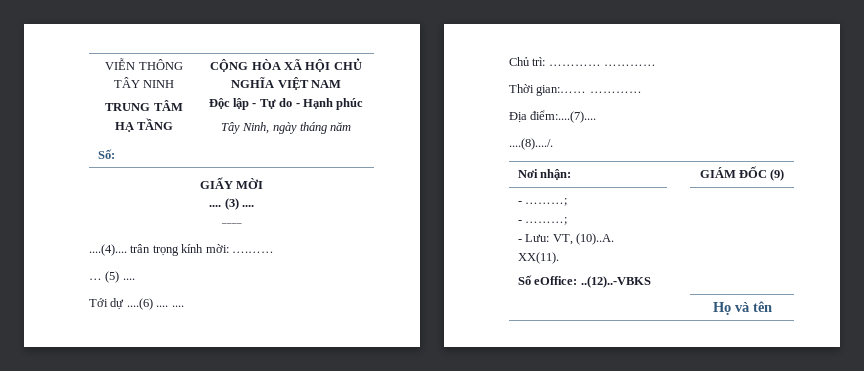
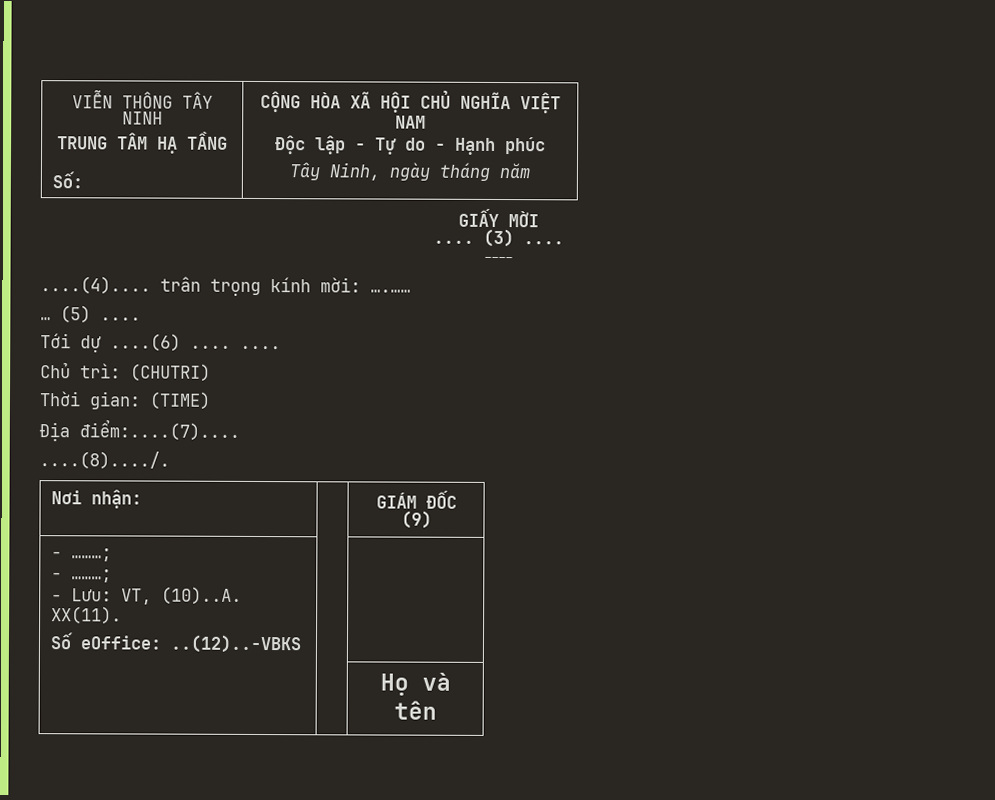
- Chủ trì: ………… …………
+ Chủ trì: (CHUTRI)
- Thời gian:…… …………
+ Thời gian: (TIME)

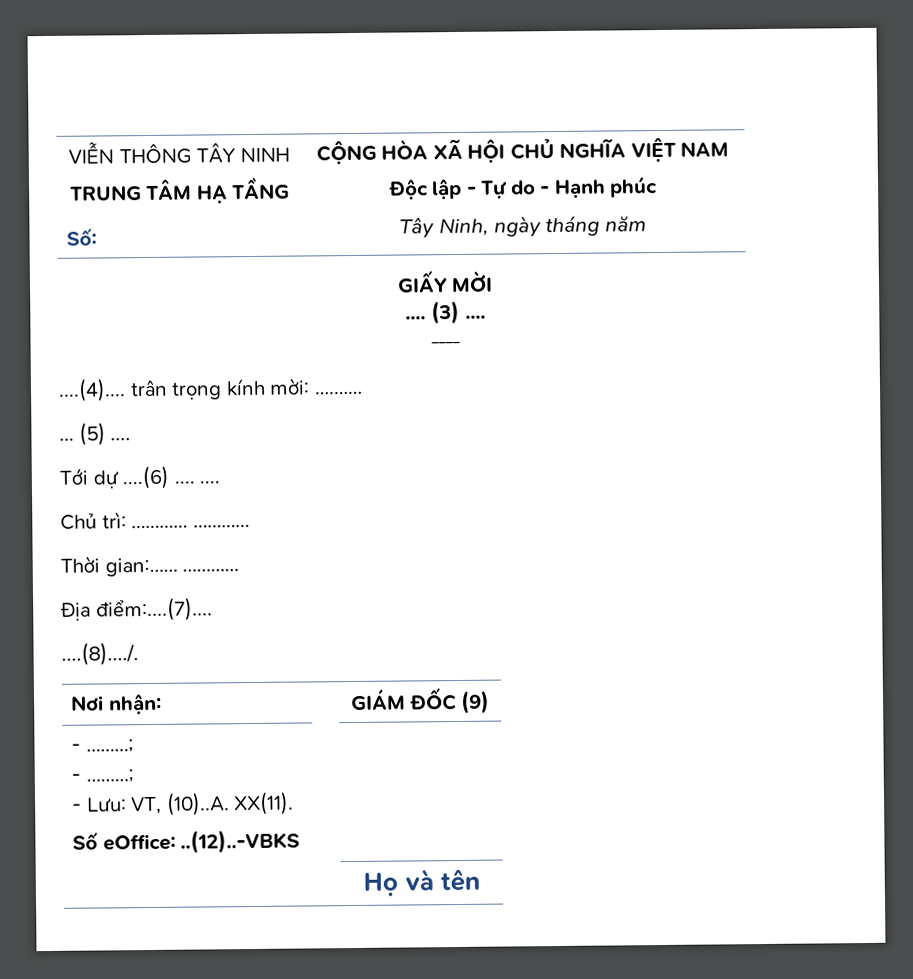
- Chủ trì: (CHUTRI)
+ Chủ trì: ………… …………
- Thời gian: (TIME)
+ Thời gian:…… …………

